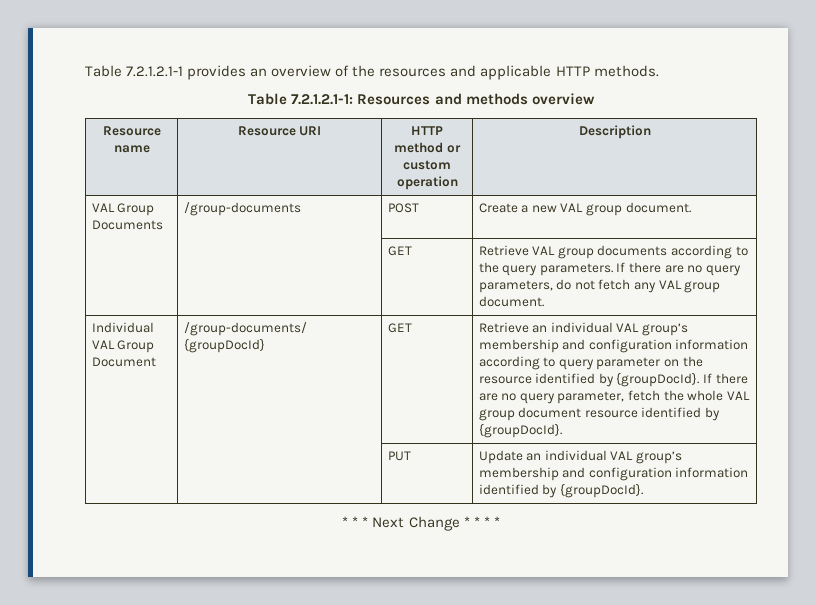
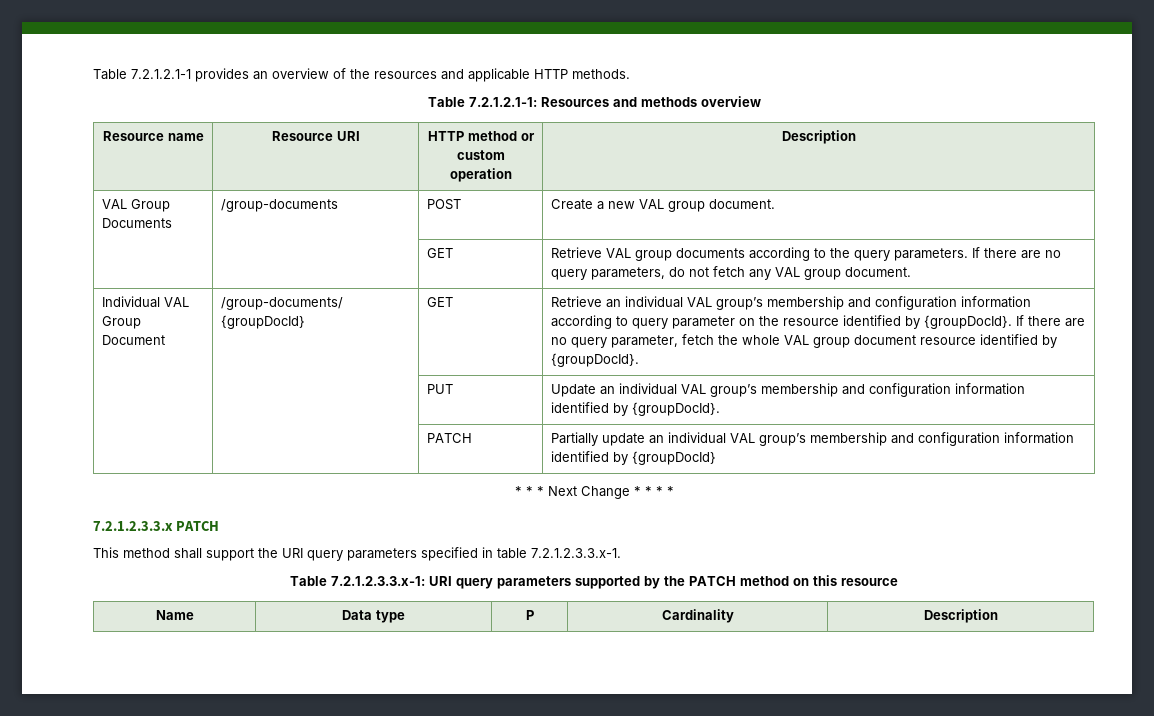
+ | | PATCH | Partially update an individual VAL group’s membership and configuration information identified by {groupDocId}
+ 7.2.1.2.3.3.x PATCH
+ This method shall support the URI query parameters specified in table 7.2.1.2.3.3.x-1.
+ Table 7.2.1.2.3.3.x-1: URI query parameters supported by the PATCH method on this resource
+ Name | Data type | P | Cardinality | Description

